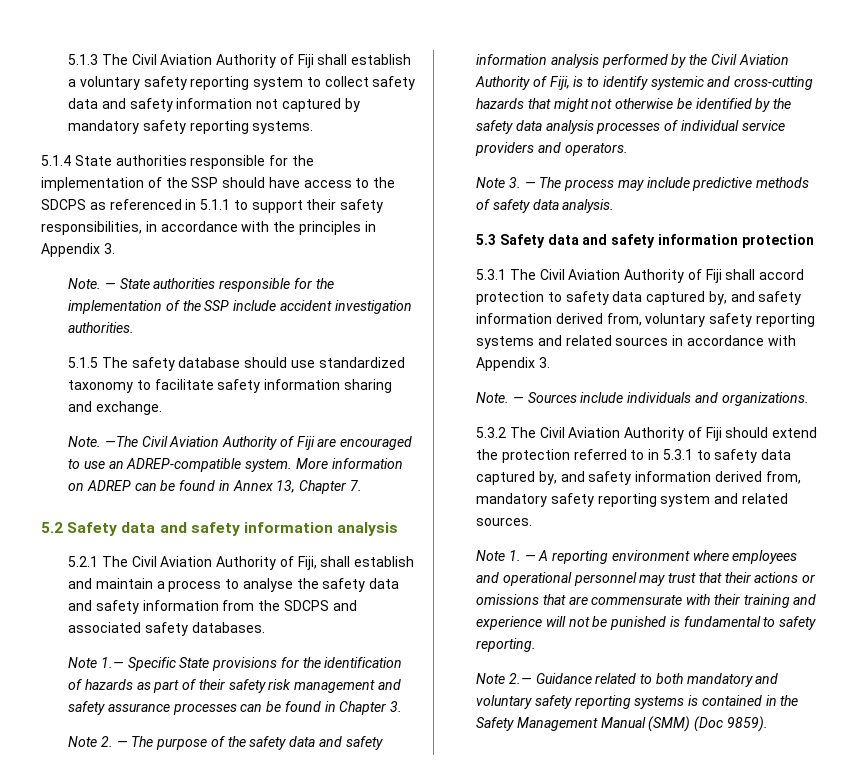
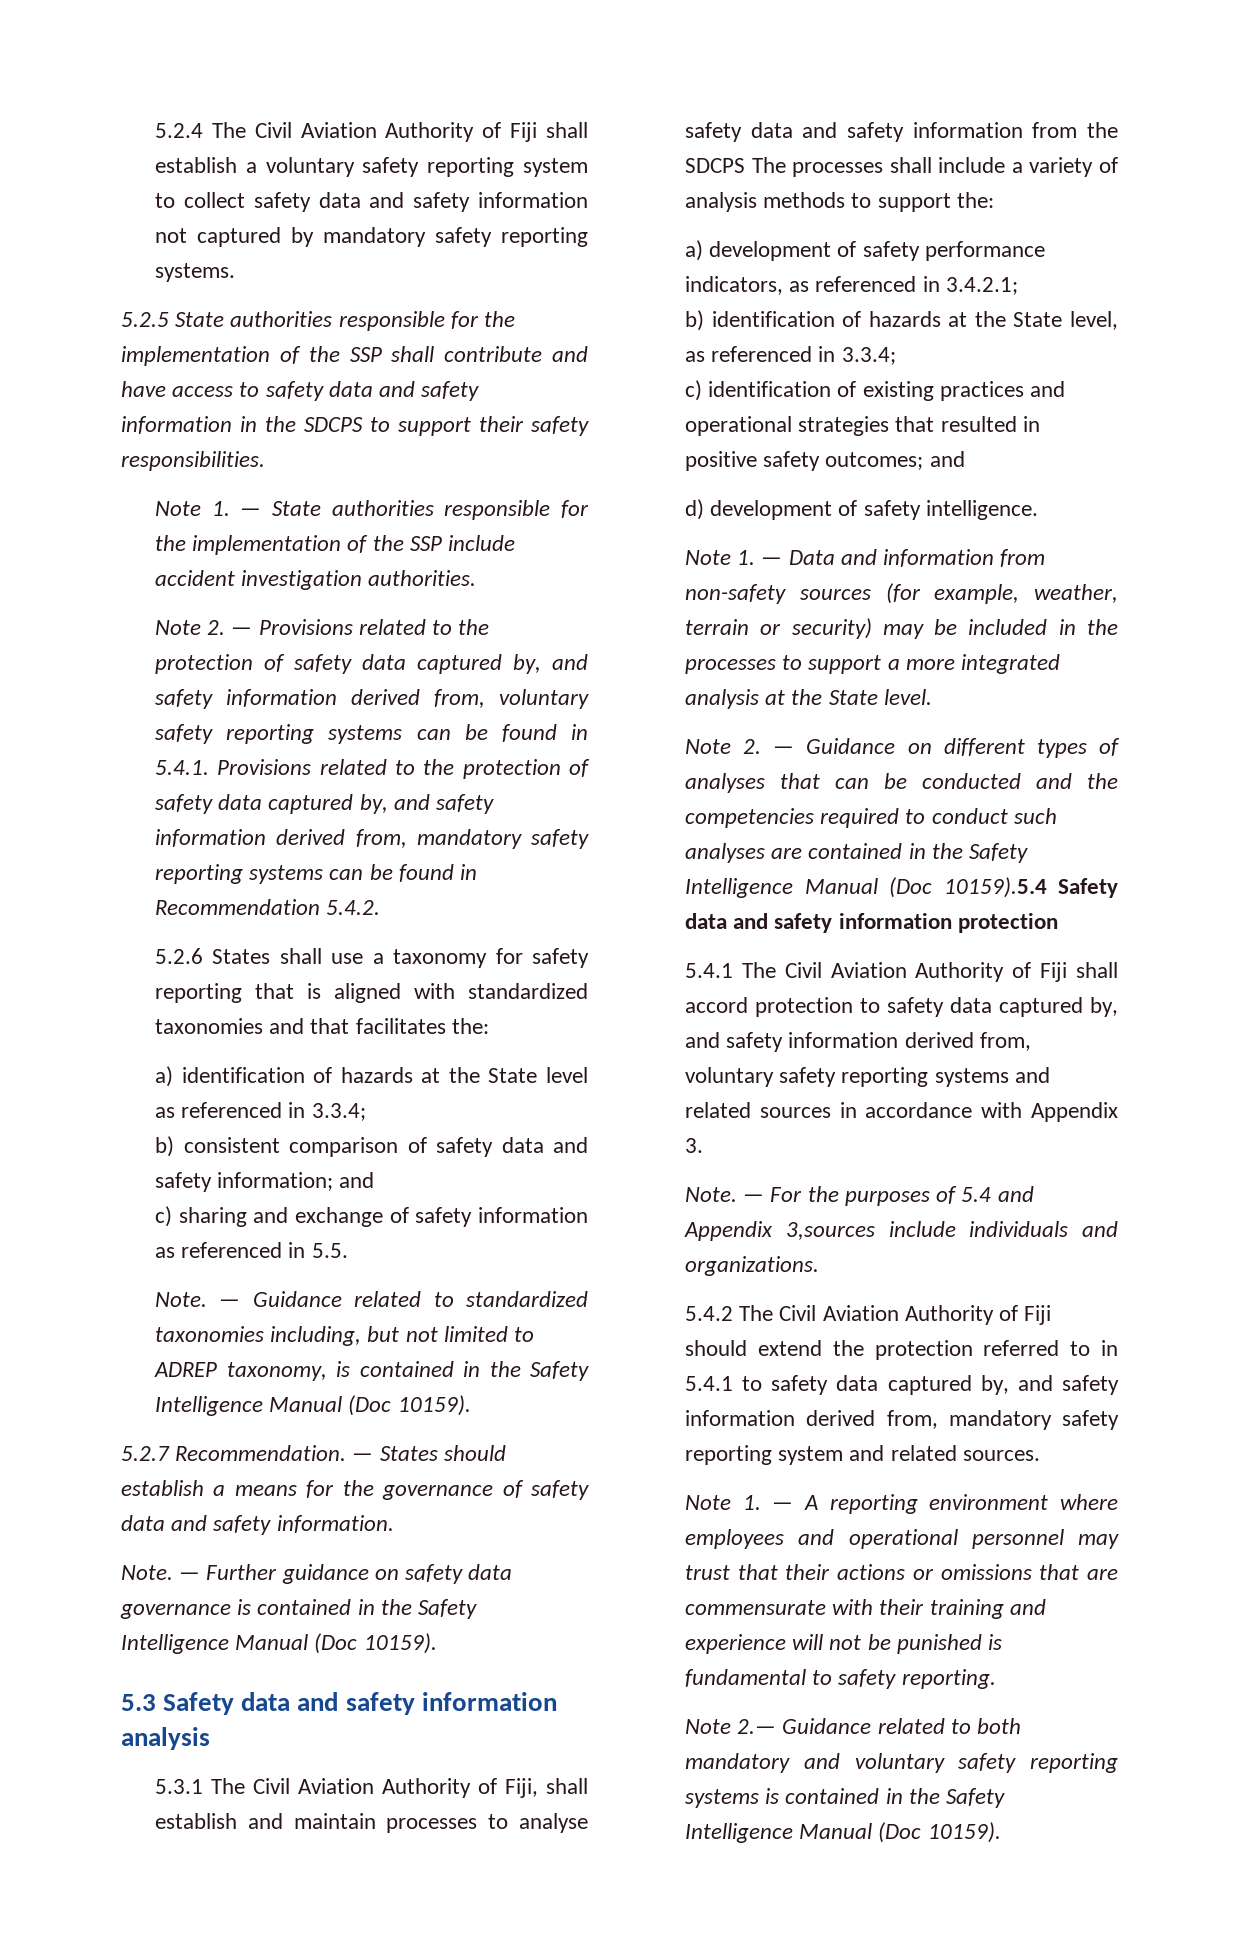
- 5.1.3 The Civil Aviation Authority of Fiji shall establish a voluntary safety reporting system to collect safety data and safety information not captured by mandatory safety reporting systems.
+ 5.2.4 The Civil Aviation Authority of Fiji shall establish a voluntary safety reporting system to collect safety data and safety information not captured by mandatory safety reporting systems.
- 5.1.4 State authorities responsible for the implementation of the SSP should have access to the SDCPS as referenced in 5.1.1 to support their safety responsibilities, in accordance with the principles in Appendix 3.
- Note. — State authorities responsible for the implementation of the SSP include accident investigation authorities.
+ 5.2.5 State authorities responsible for the implementation of the SSP shall contribute and have access to safety data and safety information in the SDCPS to support their safety responsibilities.
+ Note 1. — State authorities responsible for the implementation of the SSP include accident investigation authorities.
- 5.1.5 The safety database should use standardized taxonomy to facilitate safety information sharing and exchange.
- Note. —The Civil Aviation Authority of Fiji are encouraged to use an ADREP-compatible system. More information on ADREP can be found in Annex 13, Chapter 7.
- 5.2 Safety data and safety information analysis
+ Note 2. — Provisions related to the protection of safety data captured by, and safety information derived from, voluntary safety reporting systems can be found in 5.4.1. Provisions related to the protection of safety data captured by, and safety information derived from, mandatory safety reporting systems can be found in Recommendation 5.4.2.
+ 5.2.6 States shall use a taxonomy for safety reporting that is aligned with standardized taxonomies and that facilitates the:
+ a) identification of hazards at the State level as referenced in 3.3.4;
+ b) consistent comparison of safety data and safety information; and
+ c) sharing and exchange of safety information as referenced in 5.5.
+ Note. — Guidance related to standardized taxonomies including, but not limited to ADREP taxonomy, is contained in the Safety Intelligence Manual (Doc 10159).
+ 5.2.7 Recommendation. — States should establish a means for the governance of safety data and safety information.
+ Note. — Further guidance on safety data governance is contained in the Safety Intelligence Manual (Doc 10159).
+ 5.3 Safety data and safety information analysis
- 5.2.1 The Civil Aviation Authority of Fiji, shall establish and maintain a process to analyse the safety data and safety information from the SDCPS and associated safety databases.
- Note 1.— Specific State provisions for the identification of hazards as part of their safety risk management and safety assurance processes can be found in Chapter 3.
- Note 2. — The purpose of the safety data and safety information analysis performed by the Civil Aviation Authority of Fiji, is to identify systemic and cross-cutting hazards that might not otherwise be identified by the safety data analysis processes of individual service providers and operators.
- Note 3. — The process may include predictive methods of safety data analysis.
- 5.3 Safety data and safety information protection
+ 5.3.1 The Civil Aviation Authority of Fiji, shall establish and maintain processes to analyse safety data and safety information from the SDCPS The processes shall include a variety of analysis methods to support the:
+ a) development of safety performance indicators, as referenced in 3.4.2.1;
+ b) identification of hazards at the State level, as referenced in 3.3.4;
+ c) identification of existing practices and operational strategies that resulted in positive safety outcomes; and
+ d) development of safety intelligence.
+ Note 1. — Data and information from non-safety sources (for example, weather, terrain or security) may be included in the processes to support a more integrated analysis at the State level.
+ Note 2. — Guidance on different types of analyses that can be conducted and the competencies required to conduct such analyses are contained in the Safety Intelligence Manual (Doc 10159).5.4 Safety data and safety information protection
- 5.3.1 The Civil Aviation Authority of Fiji shall accord protection to safety data captured by, and safety information derived from, voluntary safety reporting systems and related sources in accordance with Appendix 3.
+ 5.4.1 The Civil Aviation Authority of Fiji shall accord protection to safety data captured by, and safety information derived from, voluntary safety reporting systems and related sources in accordance with Appendix 3.
- — Sources include individuals and organizations.
+ — For the purposes of 5.4 and Appendix 3,sources include individuals and organizations.
- 5.3.2 The Civil Aviation Authority of Fiji should extend the protection referred to in 5.3.1 to safety data captured by, and safety information derived from, mandatory safety reporting system and related sources.
+ 5.4.2 The Civil Aviation Authority of Fiji should extend the protection referred to in 5.4.1 to safety data captured by, and safety information derived from, mandatory safety reporting system and related sources.
- Note 2.— Guidance related to both mandatory and voluntary safety reporting systems is contained in the Safety Management Manual (SMM) (Doc 9859).
+ Note 2.— Guidance related to both mandatory and voluntary safety reporting systems is contained in the Safety Intelligence Manual (Doc 10159).

